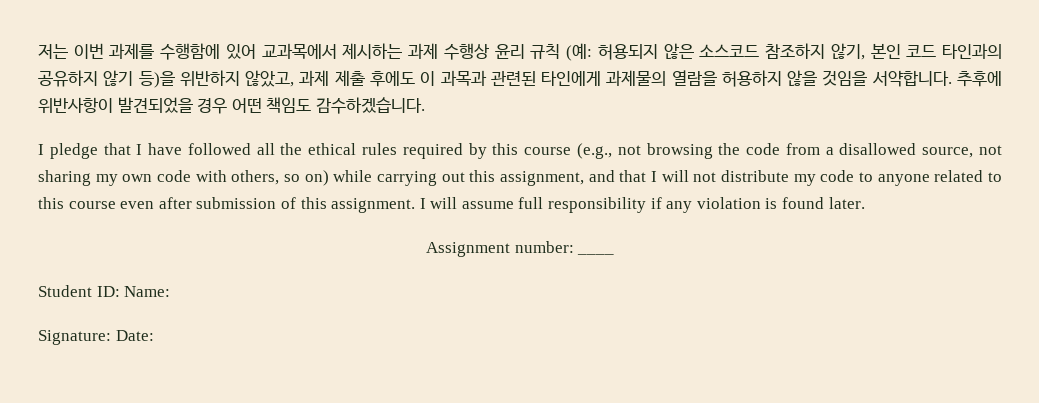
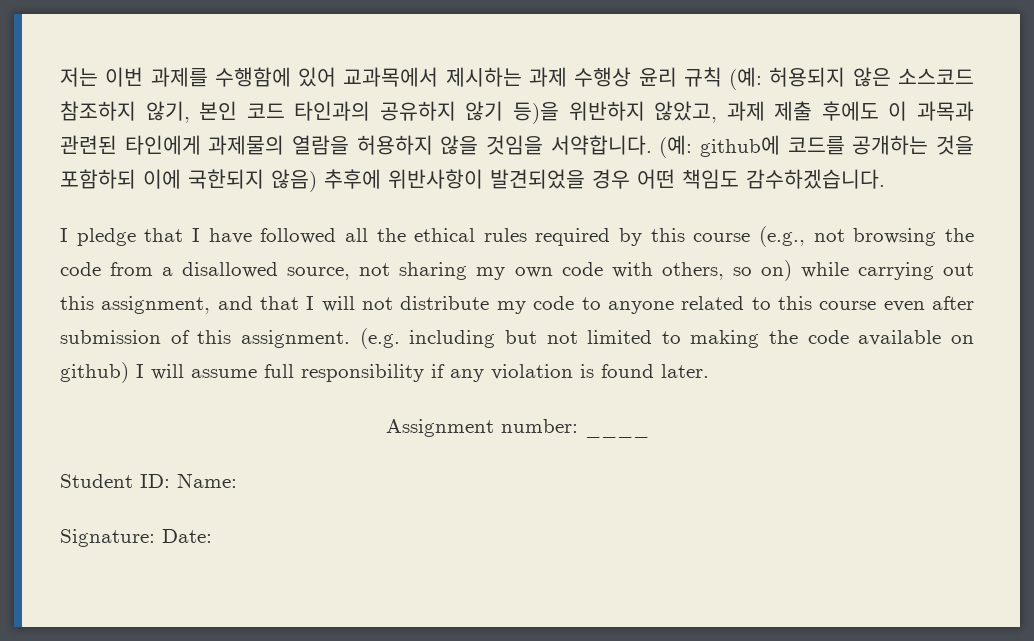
- 추후에 위반사항이 발견되었을 경우 어떤 책임도 감수하겠습니다.
+ (예: github에 코드를 공개하는 것을 포함하되 이에 국한되지 않음) 추후에 위반사항이 발견되었을 경우 어떤 책임도 감수하겠습니다.
- I will assume full responsibility if any violation is found later.
+ (e.g. including but not limited to making the code available on github) I will assume full responsibility if any violation is found later.

